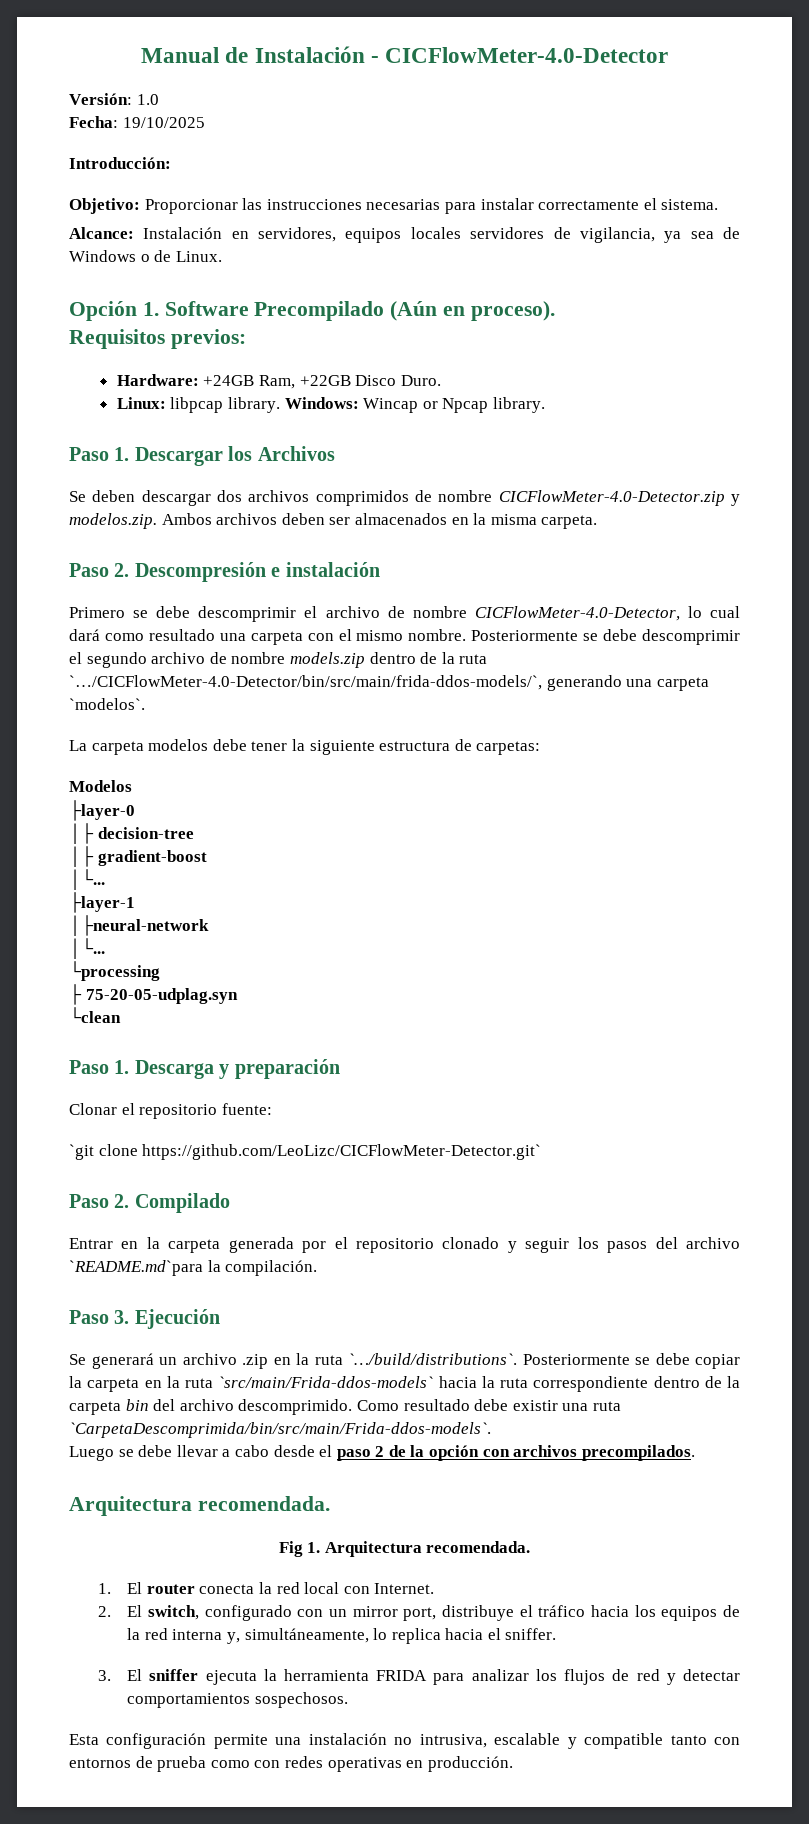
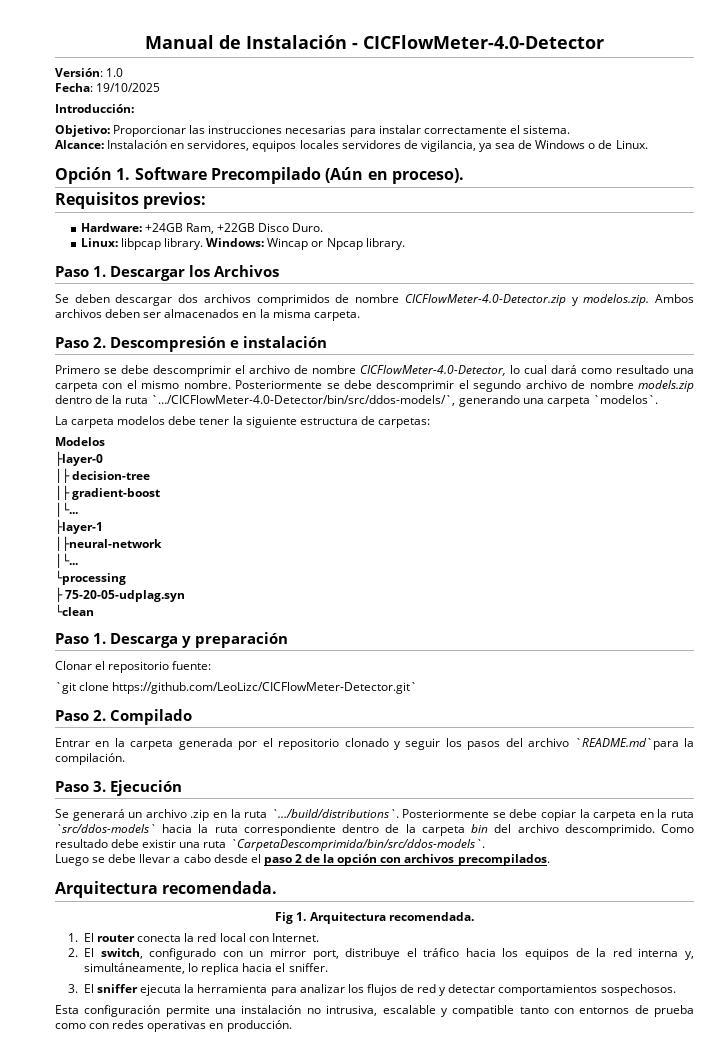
- Posteriormente se debe descomprimir el segundo archivo de nombre models.zip dentro de la ruta `…/CICFlowMeter-4.0-Detector/bin/src/main/frida-ddos-models/`, generando una carpeta `modelos`.
+ Posteriormente se debe descomprimir el segundo archivo de nombre models.zip dentro de la ruta `…/CICFlowMeter-4.0-Detector/bin/src/ddos-models/`, generando una carpeta `modelos`.
- Posteriormente se debe copiar la carpeta en la ruta `src/main/Frida-ddos-models` hacia la ruta correspondiente dentro de la carpeta bin del archivo descomprimido.
+ Posteriormente se debe copiar la carpeta en la ruta `src/ddos-models` hacia la ruta correspondiente dentro de la carpeta bin del archivo descomprimido.
- Como resultado debe existir una ruta `CarpetaDescomprimida/bin/src/main/Frida-ddos-models`.
+ Como resultado debe existir una ruta `CarpetaDescomprimida/bin/src/ddos-models`.
- 3. El sniffer ejecuta la herramienta FRIDA para analizar los flujos de red y detectar comportamientos sospechosos.
+ 3. El sniffer ejecuta la herramienta para analizar los flujos de red y detectar comportamientos sospechosos.

